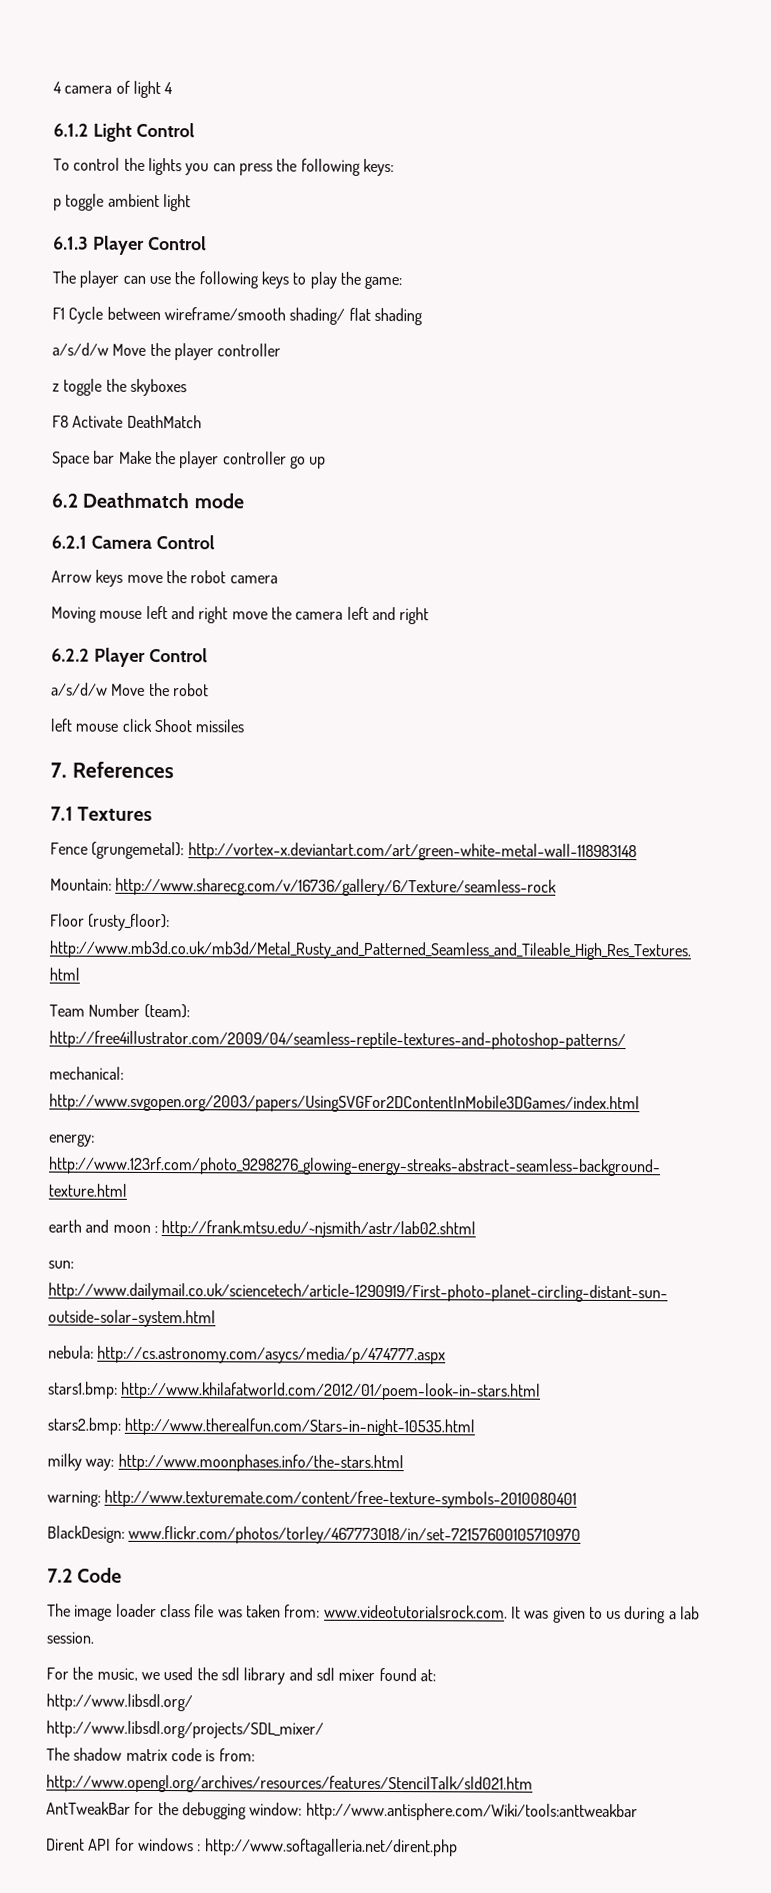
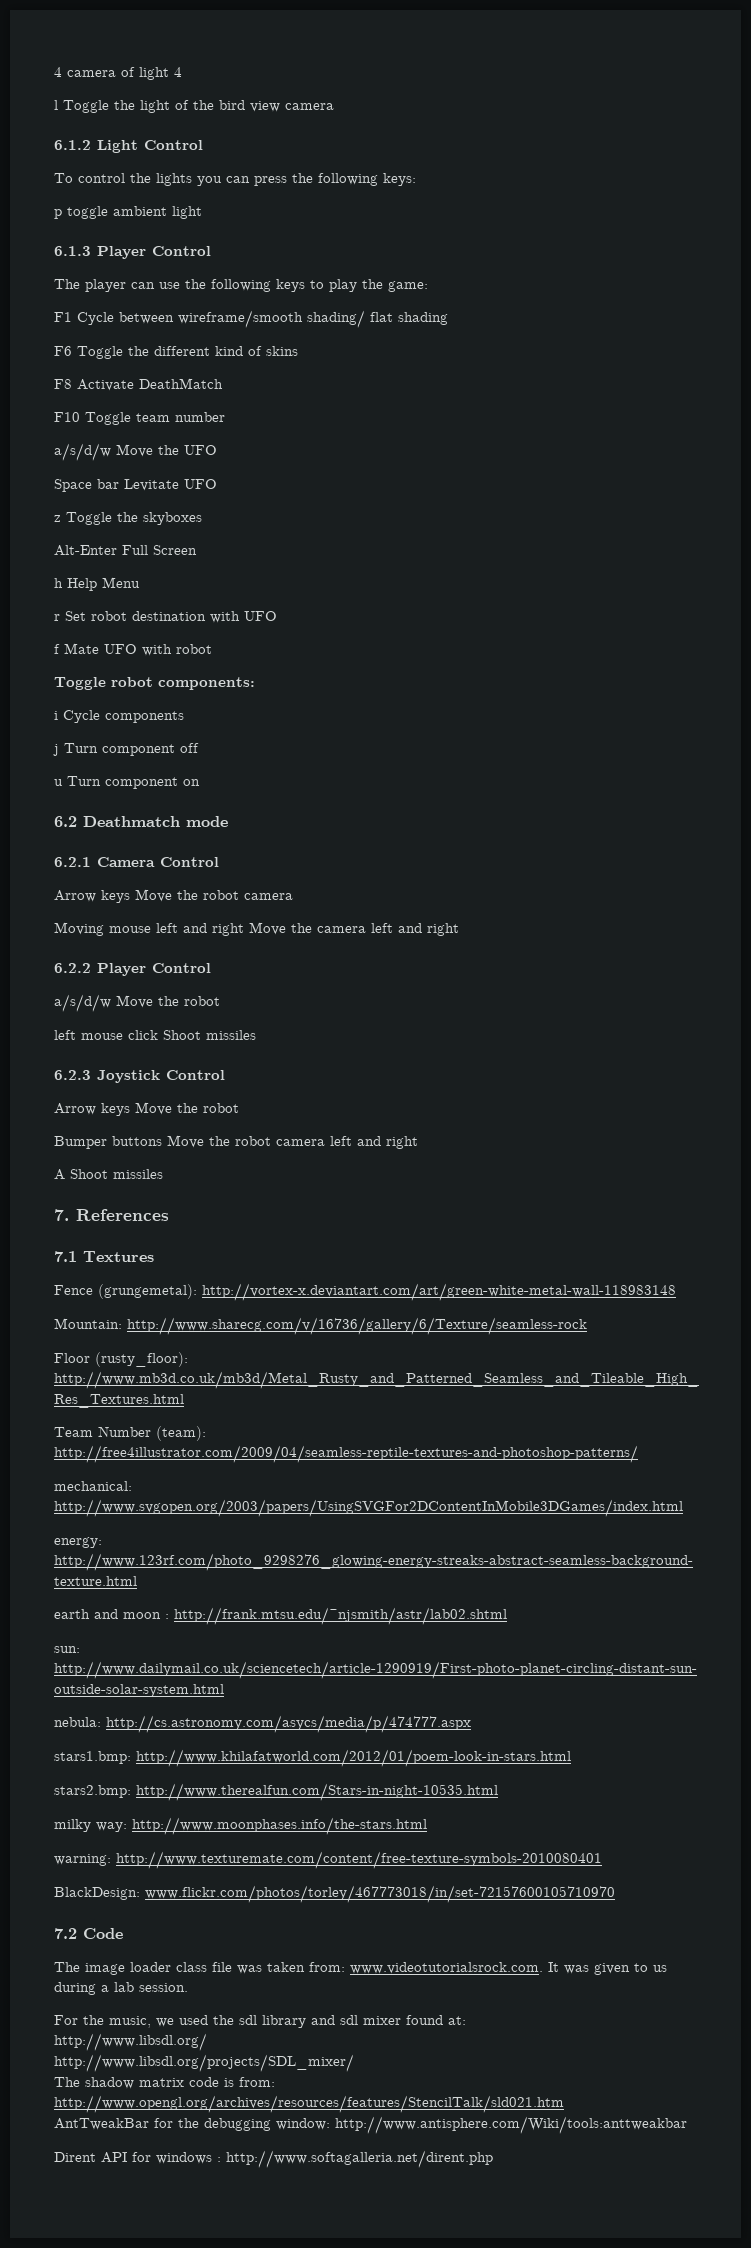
+ l Toggle the light of the bird view camera
- a/s/d/w Move the player controller
- z toggle the skyboxes
+ F6 Toggle the different kind of skins
  F8 Activate DeathMatch
- Space bar Make the player controller go up
+ F10 Toggle team number
+ a/s/d/w Move the UFO
+ Space bar Levitate UFO
+ z Toggle the skyboxes
+ Alt-Enter Full Screen
+ h Help Menu
+ r Set robot destination with UFO
+ f Mate UFO with robot
+ Toggle robot components:
+ i Cycle components
+ j Turn component off
+ u Turn component on
- Arrow keys move the robot camera
+ Arrow keys Move the robot camera
- Moving mouse left and right move the camera left and right
+ Moving mouse left and right Move the camera left and right
+ 6.2.3 Joystick Control
+ Arrow keys Move the robot
+ Bumper buttons Move the robot camera left and right
+ A Shoot missiles

